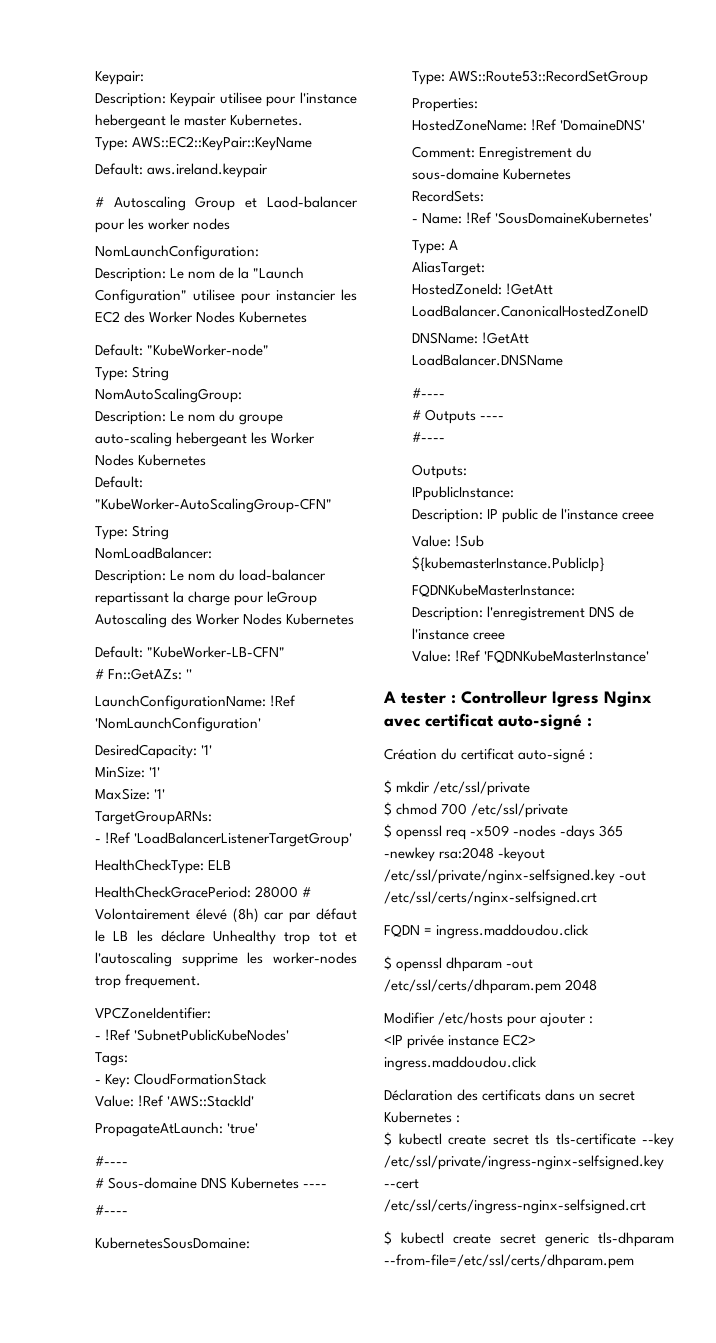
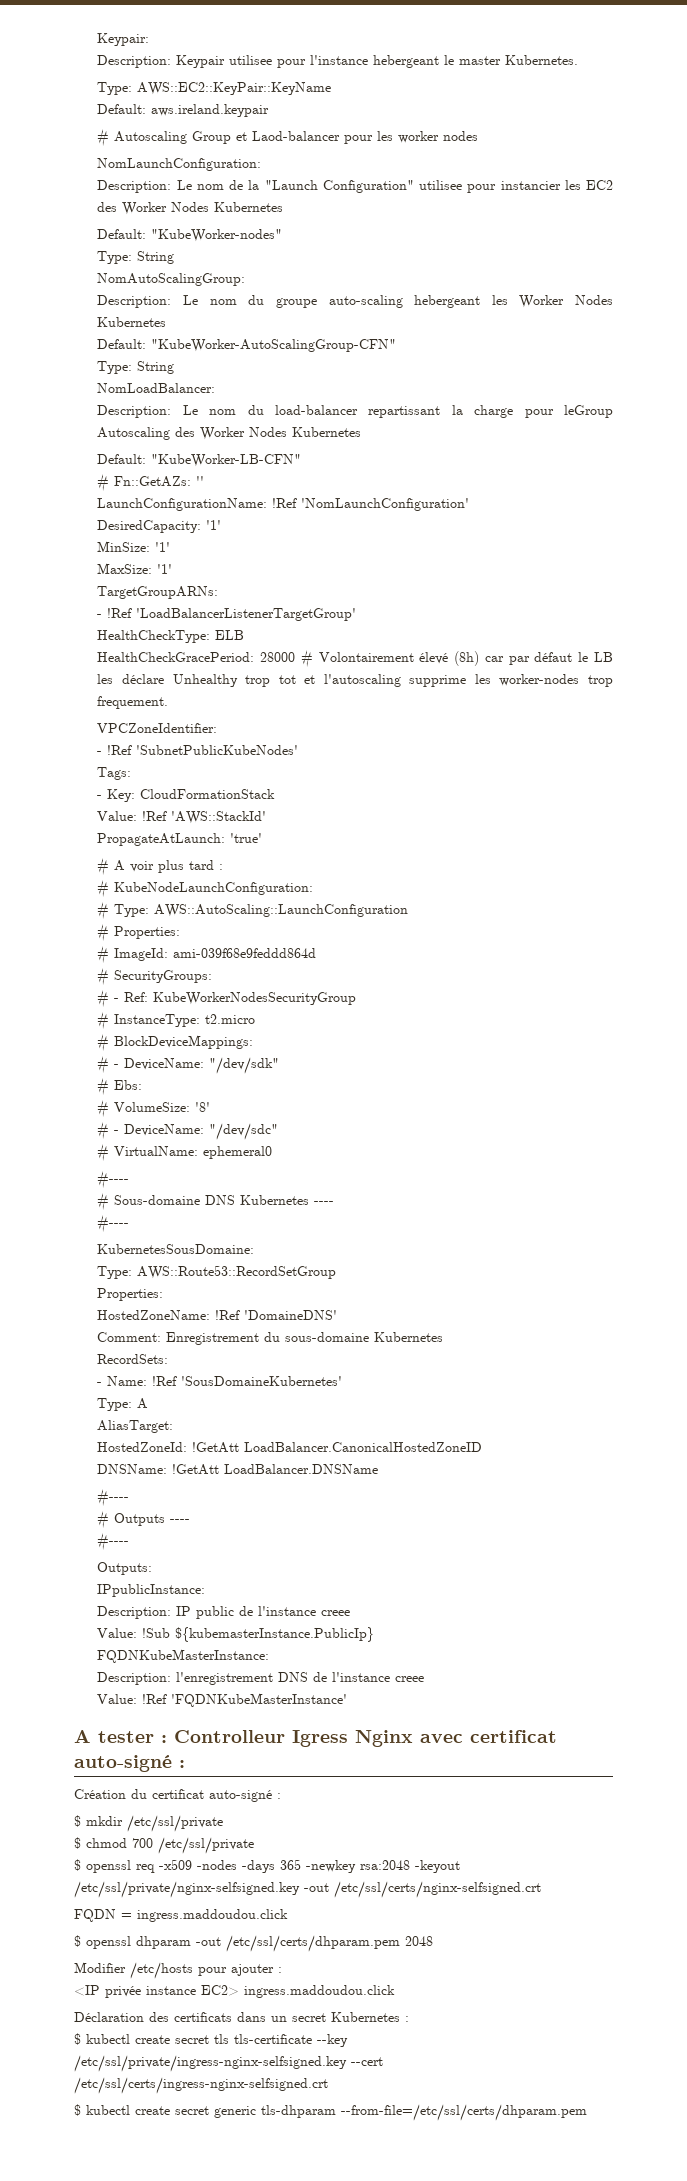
- Default: "KubeWorker-node"
+ Default: "KubeWorker-nodes"
+ # A voir plus tard :
+ # KubeNodeLaunchConfiguration:
+ # Type: AWS::AutoScaling::LaunchConfiguration
+ # Properties:
+ # ImageId: ami-039f68e9feddd864d
+ # SecurityGroups:
+ # - Ref: KubeWorkerNodesSecurityGroup
+ # InstanceType: t2.micro
+ # BlockDeviceMappings:
+ # - DeviceName: "/dev/sdk"
+ # Ebs:
+ # VolumeSize: '8'
+ # - DeviceName: "/dev/sdc"
+ # VirtualName: ephemeral0

